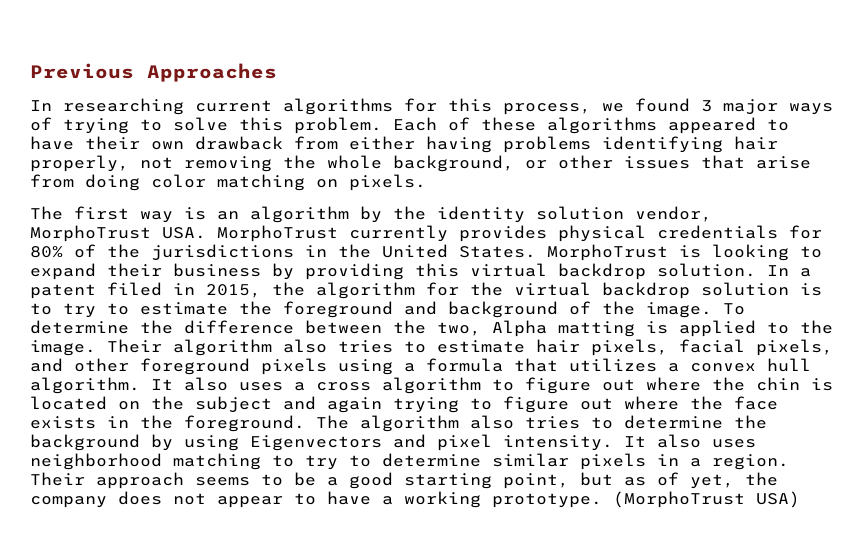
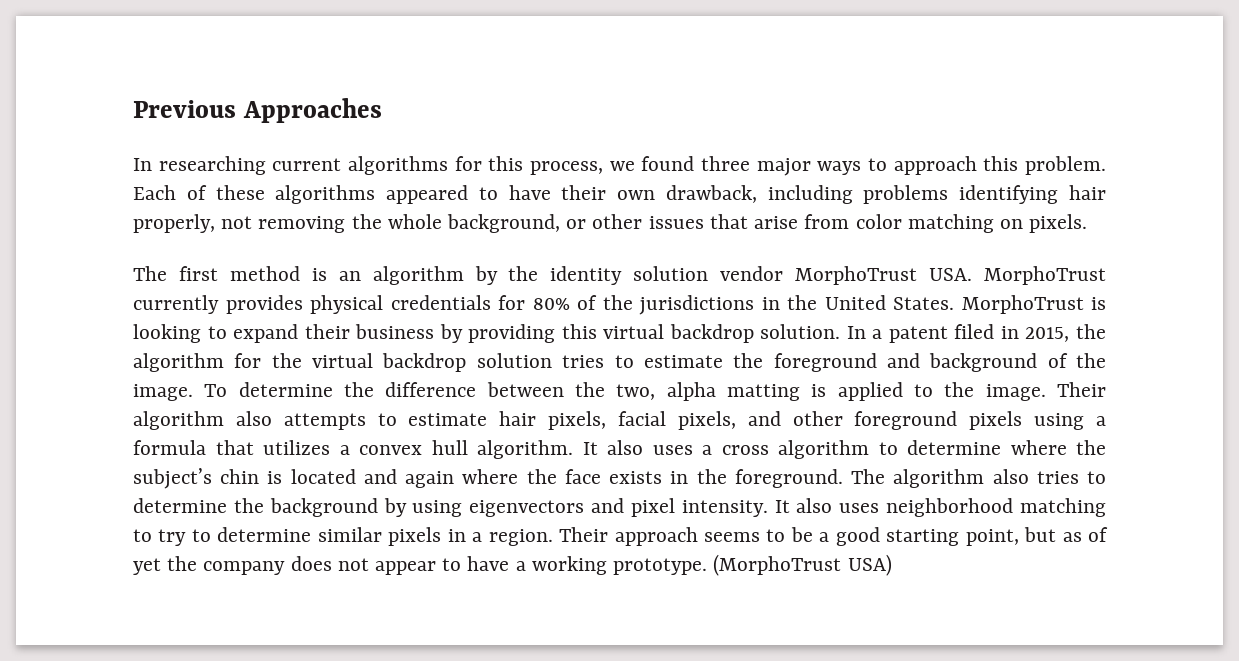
- In researching current algorithms for this process, we found 3 major ways of trying to solve this problem.
+ In researching current algorithms for this process, we found three major ways to approach this problem.
- Each of these algorithms appeared to have their own drawback from either having problems identifying hair properly, not removing the whole background, or other issues that arise from doing color matching on pixels.
+ Each of these algorithms appeared to have their own drawback, including problems identifying hair properly, not removing the whole background, or other issues that arise from color matching on pixels.
- The first way is an algorithm by the identity solution vendor, MorphoTrust USA. MorphoTrust currently provides physical credentials for 80% of the jurisdictions in the United States.
+ The first method is an algorithm by the identity solution vendor MorphoTrust USA. MorphoTrust currently provides physical credentials for 80% of the jurisdictions in the United States.
- In a patent filed in 2015, the algorithm for the virtual backdrop solution is to try to estimate the foreground and background of the image.
+ In a patent filed in 2015, the algorithm for the virtual backdrop solution tries to estimate the foreground and background of the image.
- To determine the difference between the two, Alpha matting is applied to the image.
+ To determine the difference between the two, alpha matting is applied to the image.
- Their algorithm also tries to estimate hair pixels, facial pixels, and other foreground pixels using a formula that utilizes a convex hull algorithm.
+ Their algorithm also attempts to estimate hair pixels, facial pixels, and other foreground pixels using a formula that utilizes a convex hull algorithm.
- It also uses a cross algorithm to figure out where the chin is located on the subject and again trying to figure out where the face exists in the foreground.
+ It also uses a cross algorithm to determine where the subject’s chin is located and again where the face exists in the foreground.
- The algorithm also tries to determine the background by using Eigenvectors and pixel intensity.
+ The algorithm also tries to determine the background by using eigenvectors and pixel intensity.
- Their approach seems to be a good starting point, but as of yet, the company does not appear to have a working prototype.
+ Their approach seems to be a good starting point, but as of yet the company does not appear to have a working prototype.

